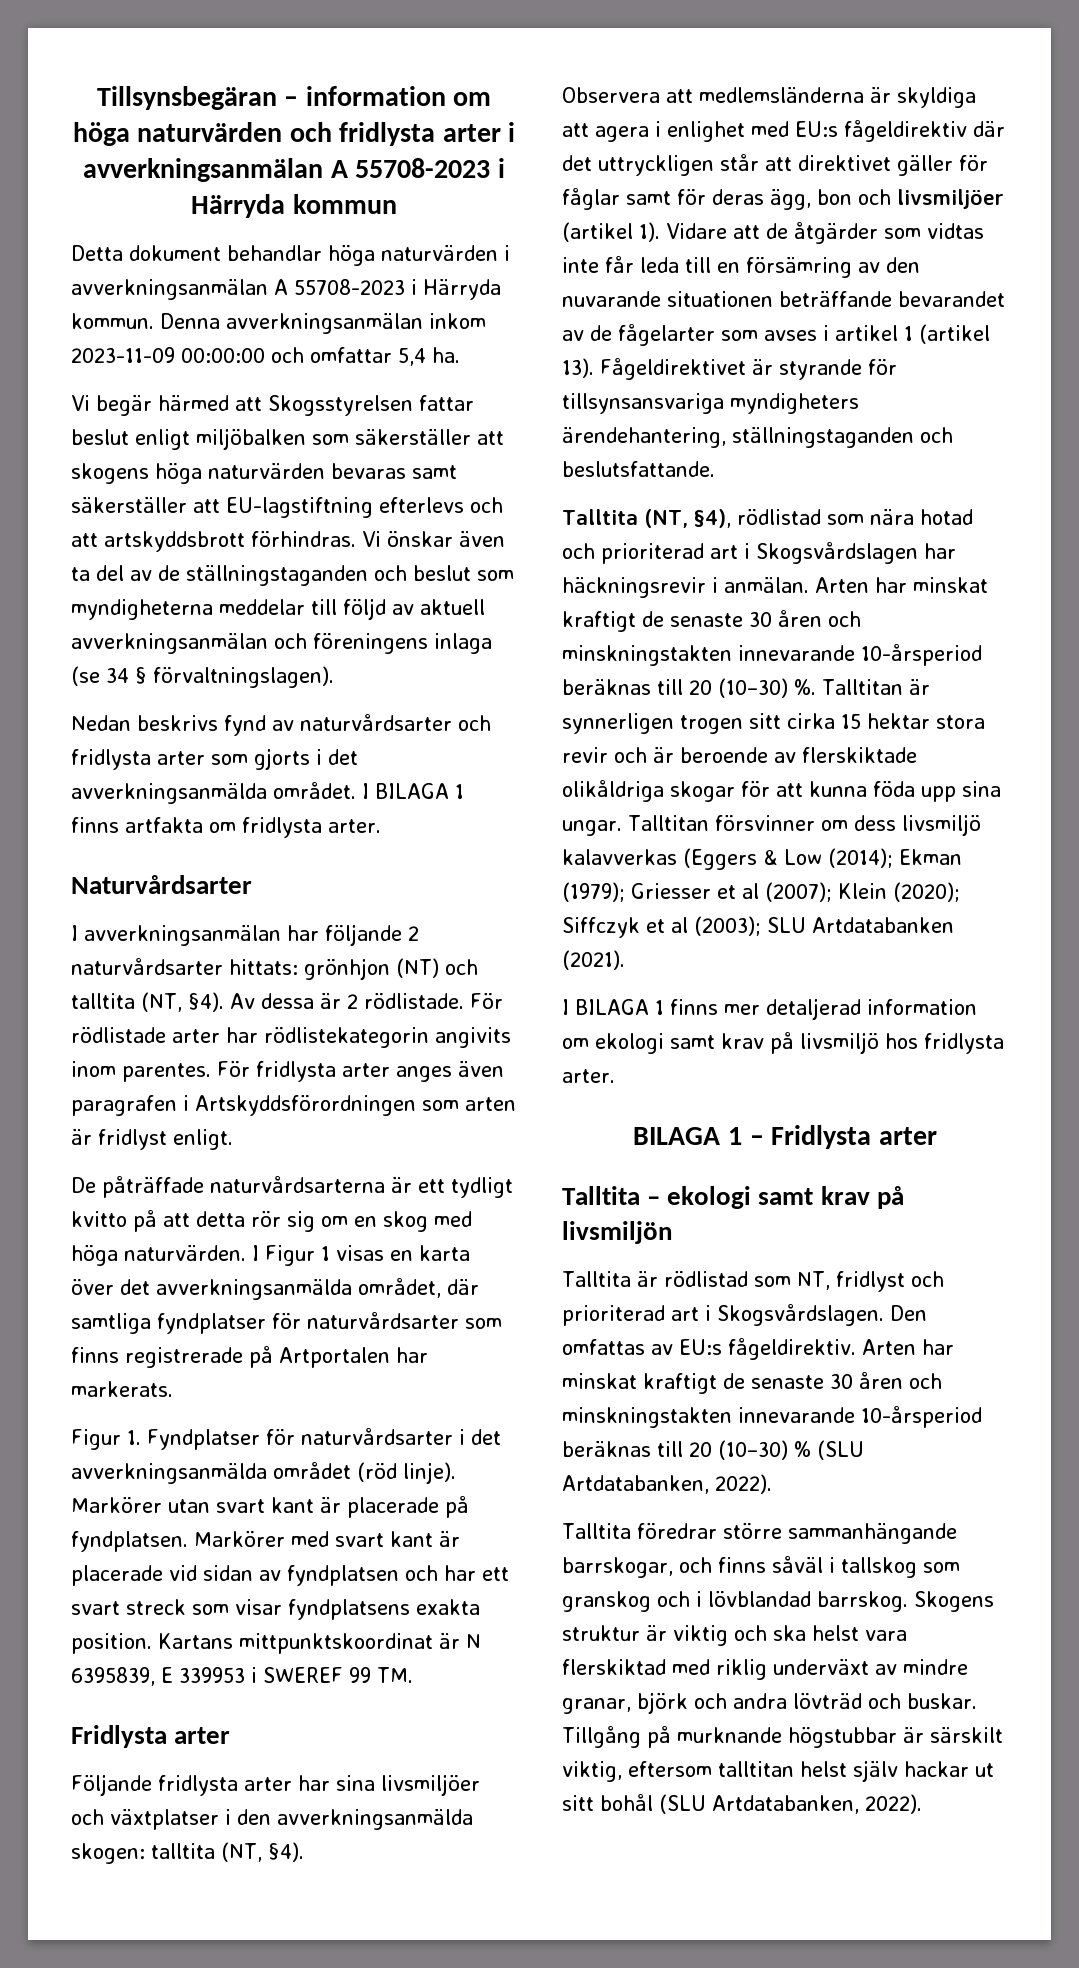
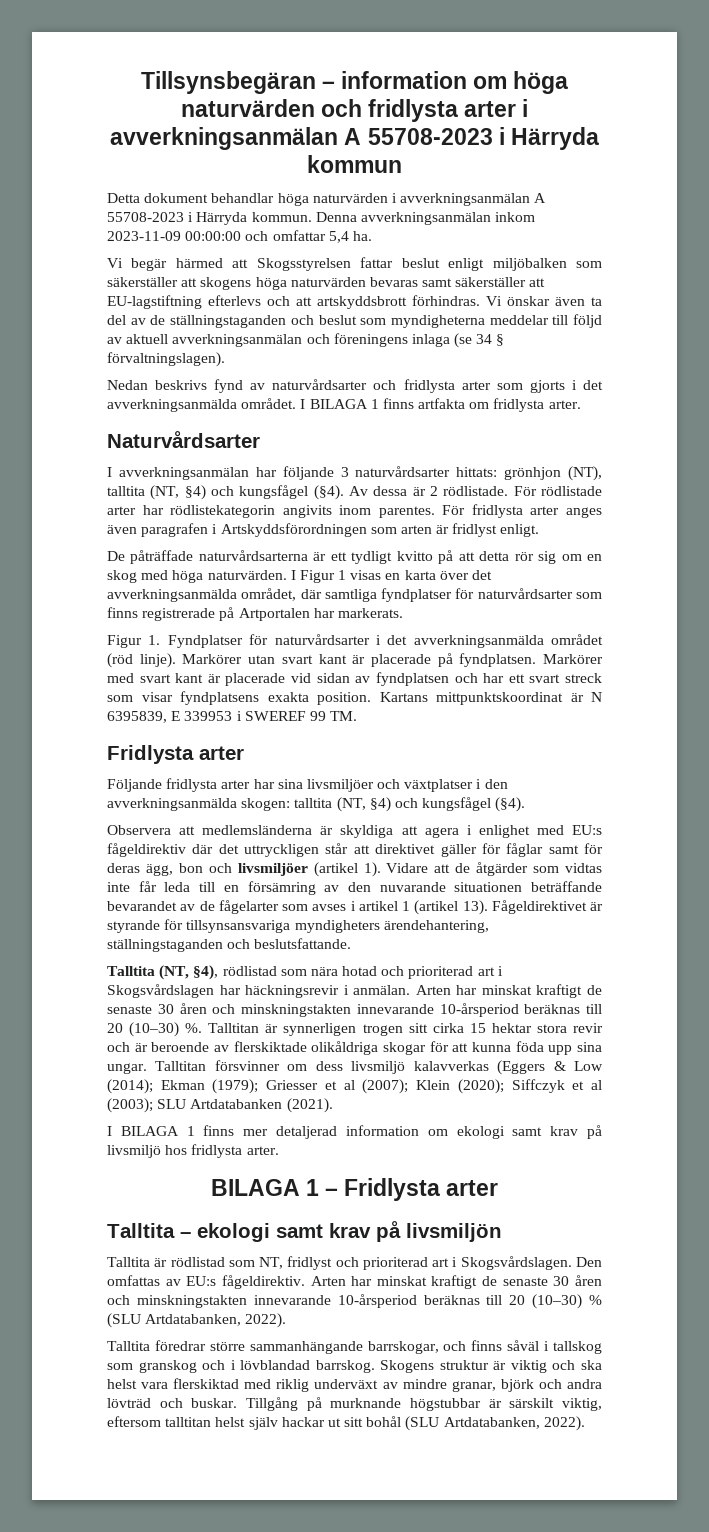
- I avverkningsanmälan har följande 2 naturvårdsarter hittats: grönhjon (NT) och talltita (NT, §4).
+ I avverkningsanmälan har följande 3 naturvårdsarter hittats: grönhjon (NT), talltita (NT, §4) och kungsfågel (§4).
- Följande fridlysta arter har sina livsmiljöer och växtplatser i den avverkningsanmälda skogen: talltita (NT, §4).
+ Följande fridlysta arter har sina livsmiljöer och växtplatser i den avverkningsanmälda skogen: talltita (NT, §4) och kungsfågel (§4).

